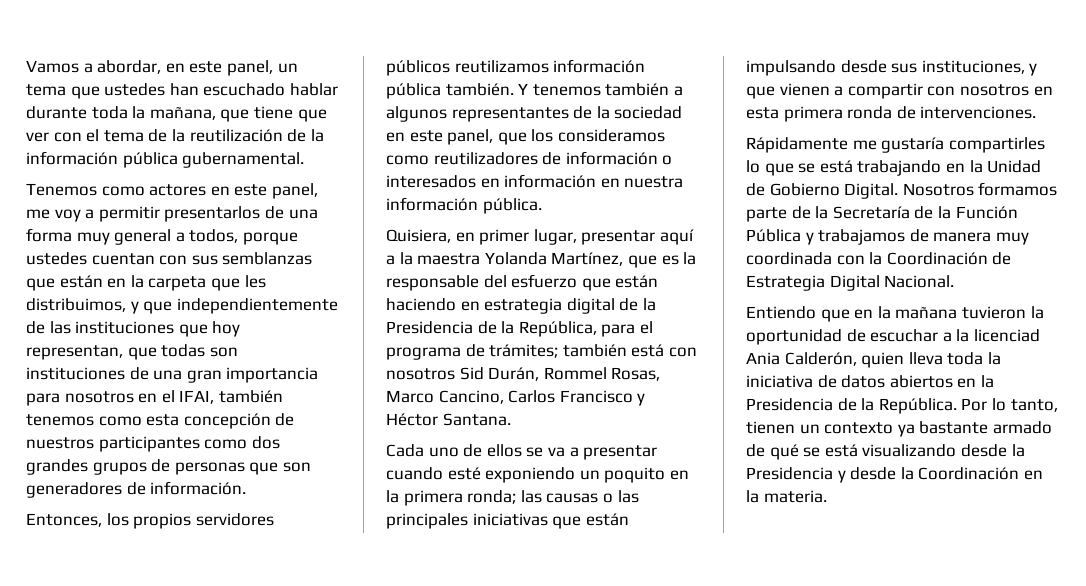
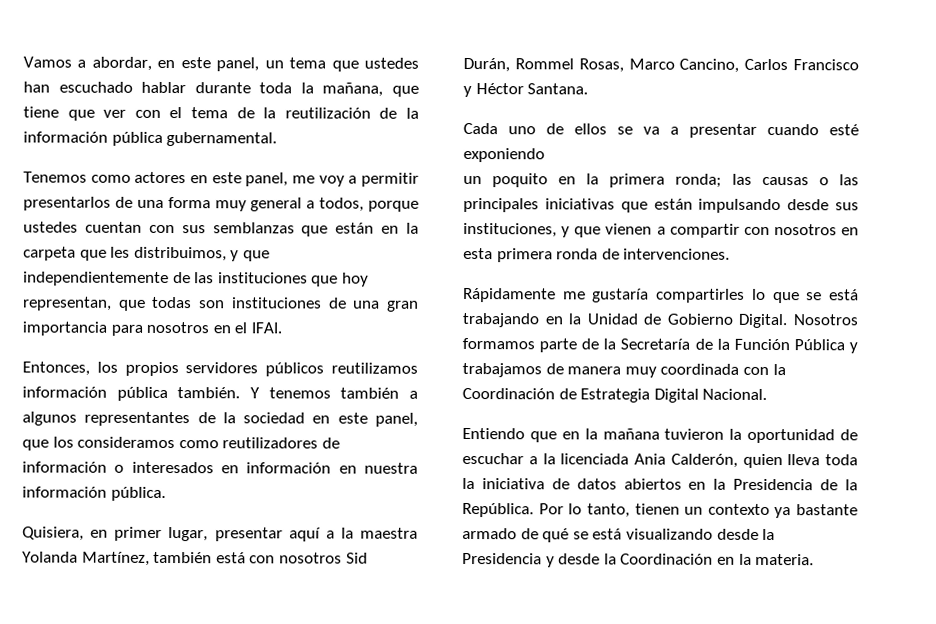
- Tenemos como actores en este panel, me voy a permitir presentarlos de una forma muy general a todos, porque ustedes cuentan con sus semblanzas que están en la carpeta que les distribuimos, y que independientemente de las instituciones que hoy representan, que todas son instituciones de una gran importancia para nosotros en el IFAI, también tenemos como esta concepción de nuestros participantes como dos grandes grupos de personas que son generadores de información.
+ Tenemos como actores en este panel, me voy a permitir presentarlos de una forma muy general a todos, porque ustedes cuentan con sus semblanzas que están en la carpeta que les distribuimos, y que independientemente de las instituciones que hoy representan, que todas son instituciones de una gran importancia para nosotros en el IFAI.
- Quisiera, en primer lugar, presentar aquí a la maestra Yolanda Martínez, que es la responsable del esfuerzo que están haciendo en estrategia digital de la Presidencia de la República, para el programa de trámites; también está con nosotros Sid Durán, Rommel Rosas, Marco Cancino, Carlos Francisco y Héctor Santana.
+ Quisiera, en primer lugar, presentar aquí a la maestra Yolanda Martínez, también está con nosotros Sid Durán, Rommel Rosas, Marco Cancino, Carlos Francisco y Héctor Santana.
- Cada uno de ellos se va a presentar cuando esté exponiendo un poquito en la primera ronda; las causas o las principales iniciativas que están impulsando desde sus instituciones, y que vienen a compartir con nosotros en esta primera ronda de intervenciones.
+ Cada uno de ellos se va a presentar cuando esté exponiendo
+ un poquito en la primera ronda; las causas o las principales iniciativas que están impulsando desde sus instituciones, y que vienen a compartir con nosotros en esta primera ronda de intervenciones.
- Entiendo que en la mañana tuvieron la oportunidad de escuchar a la licenciad Ania Calderón, quien lleva toda la iniciativa de datos abiertos en la Presidencia de la República.
+ Entiendo que en la mañana tuvieron la oportunidad de escuchar a la licenciada Ania Calderón, quien lleva toda la iniciativa de datos abiertos en la Presidencia de la República.

